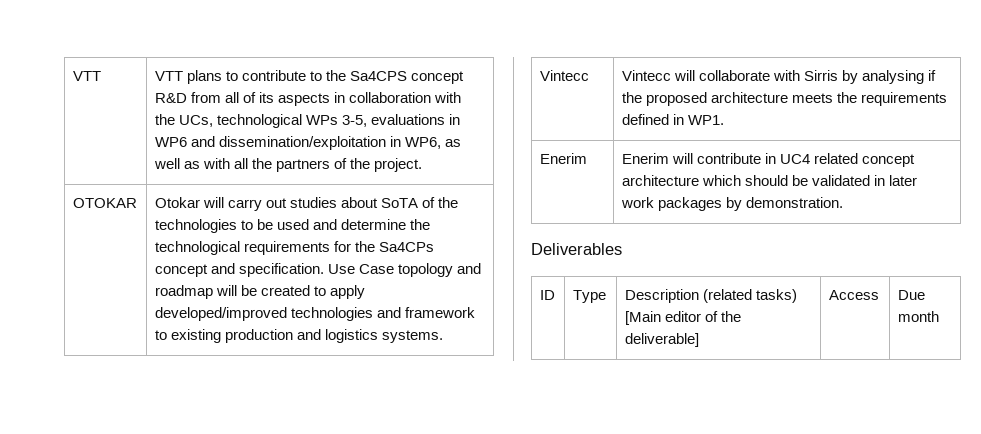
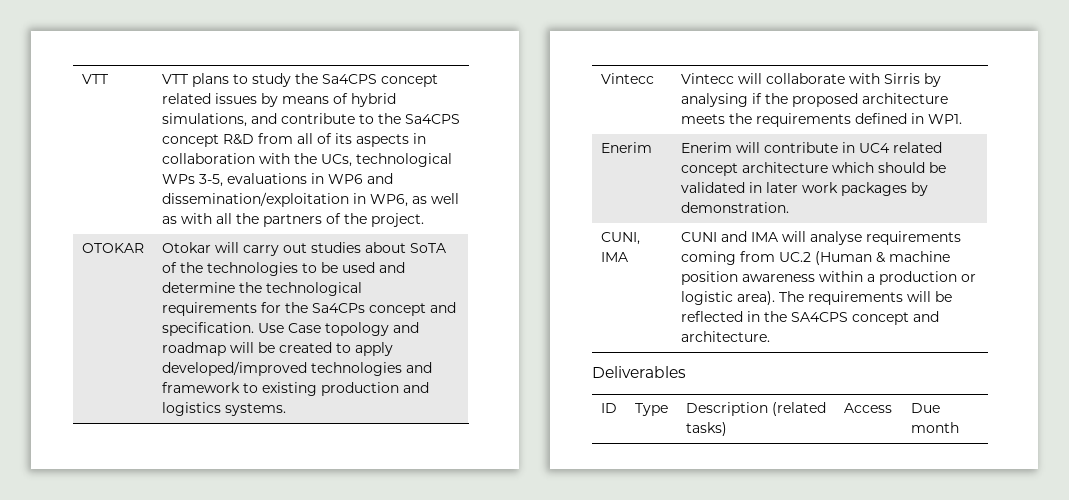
- VTT plans to contribute to the Sa4CPS concept R&D from all of its aspects in collaboration with the UCs, technological WPs 3-5, evaluations in WP6 and dissemination/exploitation in WP6, as well as with all the partners of the project.
+ VTT plans to study the Sa4CPS concept related issues by means of hybrid simulations, and contribute to the Sa4CPS concept R&D from all of its aspects in collaboration with the UCs, technological WPs 3-5, evaluations in WP6 and dissemination/exploitation in WP6, as well as with all the partners of the project.
+ CUNI, IMA | CUNI and IMA will analyse requirements coming from UC.2 (Human & machine position awareness within a production or logistic area). The requirements will be reflected in the SA4CPS concept and architecture.
- ID | Type | Description (related tasks) [Main editor of the deliverable] | Access | Due month
+ ID | Type | Description (related tasks) | Access | Due month

